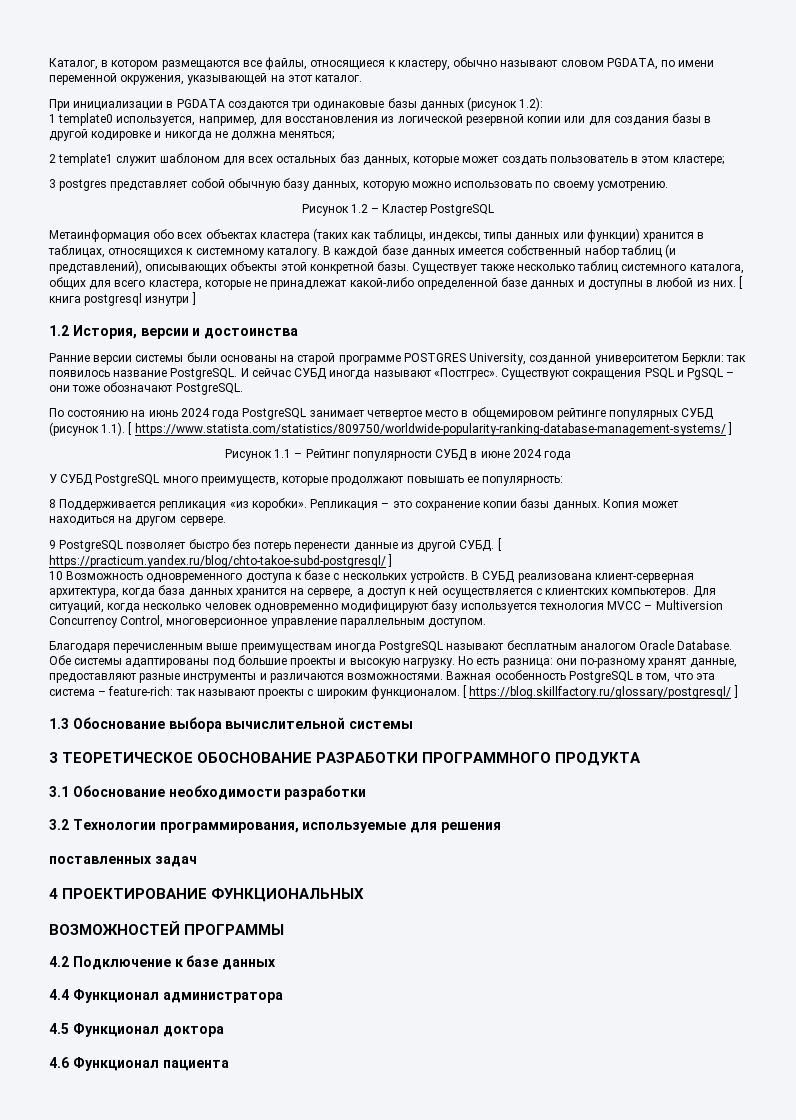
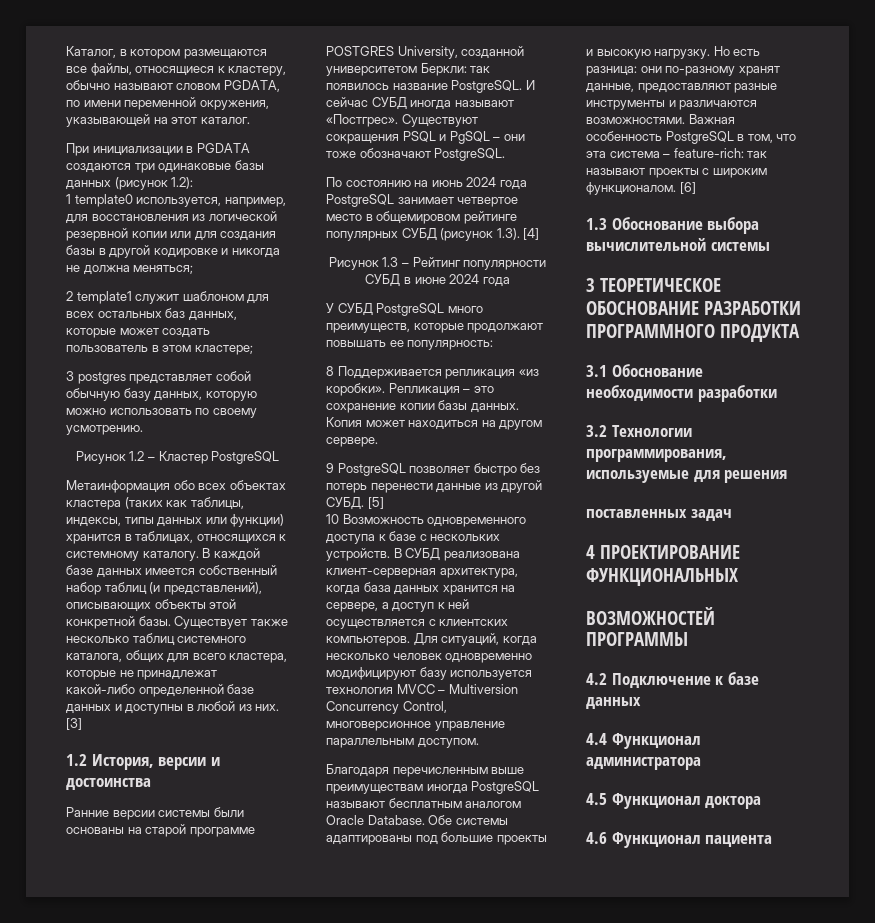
- [ книга postgresql изнутри ]
+ [3]
- По состоянию на июнь 2024 года PostgreSQL занимает четвертое место в общемировом рейтинге популярных СУБД (рисунок 1.1). [ https://www.statista.com/statistics/809750/worldwide-popularity-ranking-database-management-systems/ ]
- Рисунок 1.1 – Рейтинг популярности СУБД в июне 2024 года
+ По состоянию на июнь 2024 года PostgreSQL занимает четвертое место в общемировом рейтинге популярных СУБД (рисунок 1.3). [4]
+ Рисунок 1.3 – Рейтинг популярности СУБД в июне 2024 года
- [ https://practicum.yandex.ru/blog/chto-takoe-subd-postgresql/ ]
+ [5]
- [ https://blog.skillfactory.ru/glossary/postgresql/ ]
+ [6]

